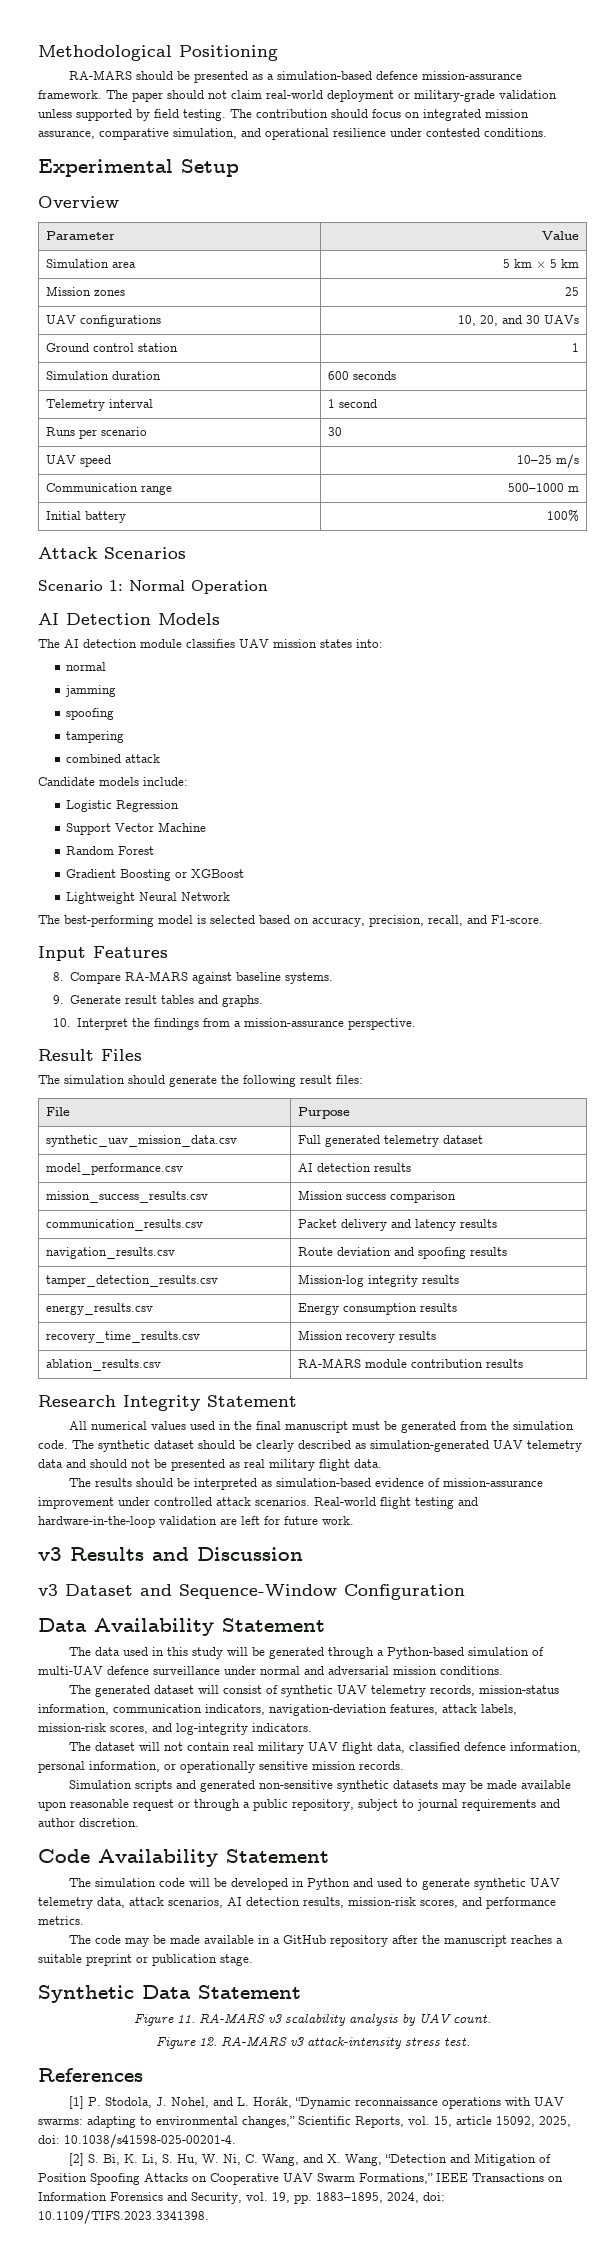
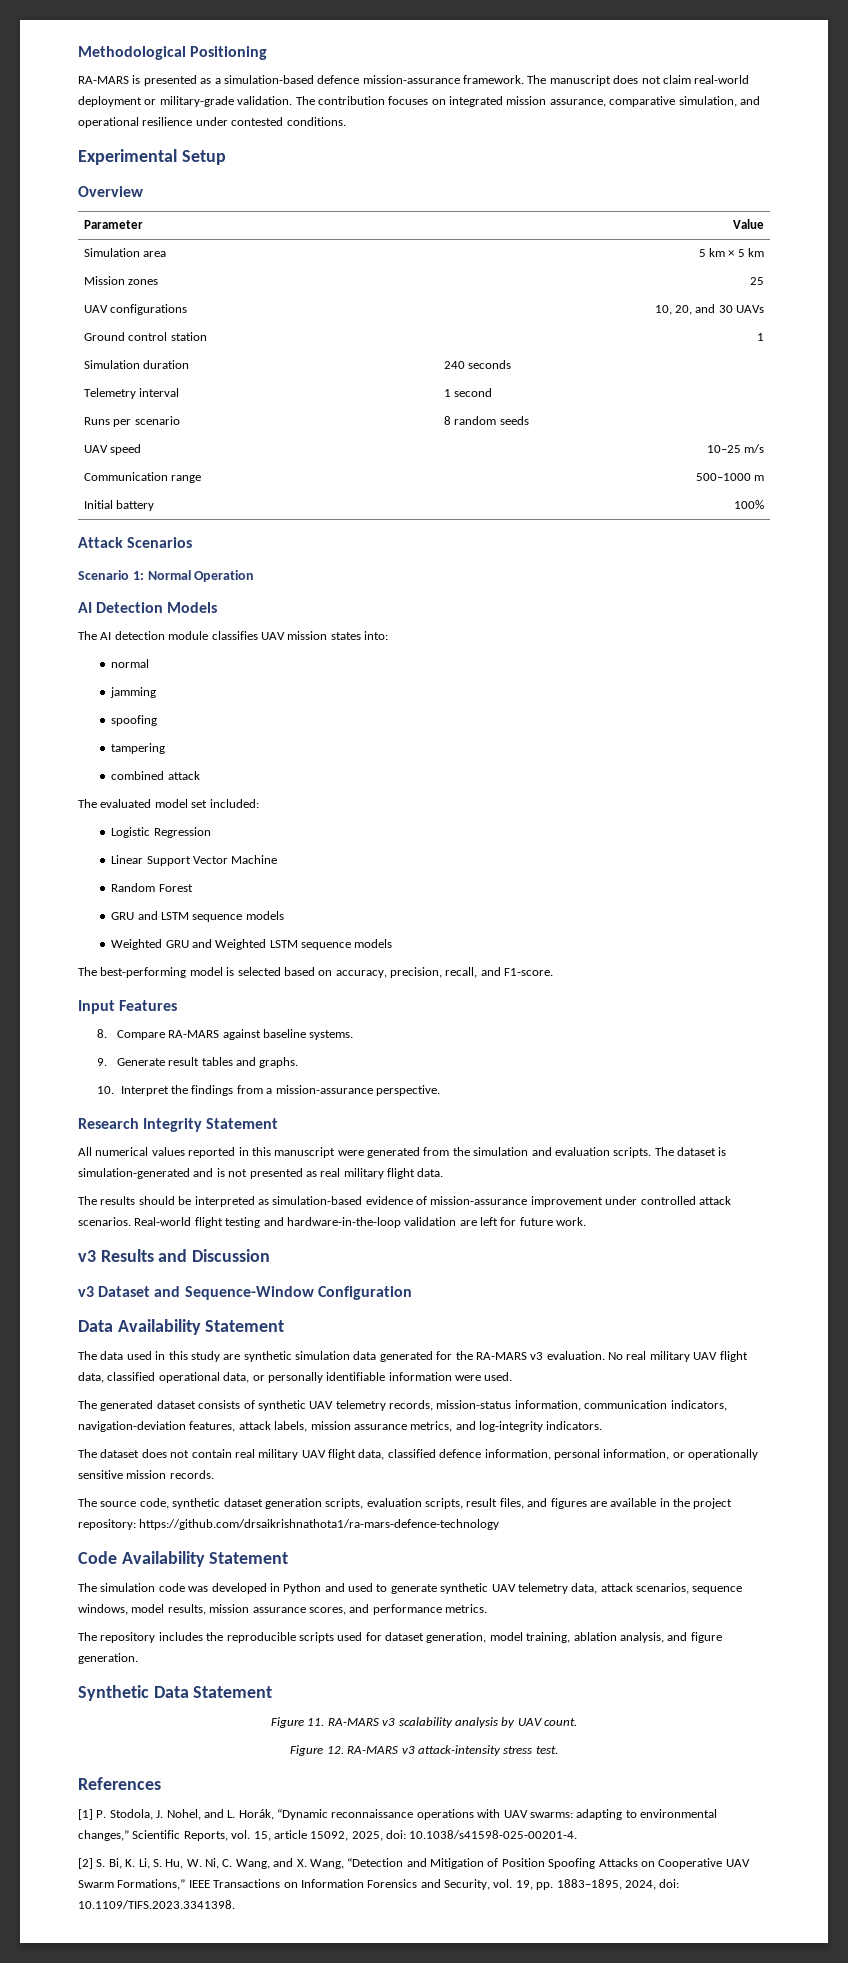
- RA-MARS should be presented as a simulation-based defence mission-assurance framework.
+ RA-MARS is presented as a simulation-based defence mission-assurance framework.
- The paper should not claim real-world deployment or military-grade validation unless supported by field testing. The contribution should focus on integrated mission assurance, comparative simulation, and operational resilience under contested conditions.
+ The manuscript does not claim real-world deployment or military-grade validation. The contribution focuses on integrated mission assurance, comparative simulation, and operational resilience under contested conditions.
- Simulation duration | 600 seconds
+ Simulation duration | 240 seconds
- Runs per scenario | 30
+ Runs per scenario | 8 random seeds
- Candidate models include:
+ The evaluated model set included:
- Support Vector Machine
+ Linear Support Vector Machine
- Gradient Boosting or XGBoost
- Lightweight Neural Network
+ GRU and LSTM sequence models
+ Weighted GRU and Weighted LSTM sequence models
- Result Files
- The simulation should generate the following result files:
- File | Purpose
- synthetic_uav_mission_data.csv | Full generated telemetry dataset
- model_performance.csv | AI detection results
- mission_success_results.csv | Mission success comparison
- communication_results.csv | Packet delivery and latency results
- navigation_results.csv | Route deviation and spoofing results
- tamper_detection_results.csv | Mission-log integrity results
- energy_results.csv | Energy consumption results
- recovery_time_results.csv | Mission recovery results
- ablation_results.csv | RA-MARS module contribution results
- All numerical values used in the final manuscript must be generated from the simulation code. The synthetic dataset should be clearly described as simulation-generated UAV telemetry data and should not be presented as real military flight data.
+ All numerical values reported in this manuscript were generated from the simulation and evaluation scripts. The dataset is simulation-generated and is not presented as real military flight data.
- The data used in this study will be generated through a Python-based simulation of multi-UAV defence surveillance under normal and adversarial mission conditions.
+ The data used in this study are synthetic simulation data generated for the RA-MARS v3 evaluation. No real military UAV flight data, classified operational data, or personally identifiable information were used.
- The generated dataset will consist of synthetic UAV telemetry records, mission-status information, communication indicators, navigation-deviation features, attack labels, mission-risk scores, and log-integrity indicators.
+ The generated dataset consists of synthetic UAV telemetry records, mission-status information, communication indicators, navigation-deviation features, attack labels, mission assurance metrics, and log-integrity indicators.
- The dataset will not contain real military UAV flight data, classified defence information, personal information, or operationally sensitive mission records.
+ The dataset does not contain real military UAV flight data, classified defence information, personal information, or operationally sensitive mission records.
- Simulation scripts and generated non-sensitive synthetic datasets may be made available upon reasonable request or through a public repository, subject to journal requirements and author discretion.
+ The source code, synthetic dataset generation scripts, evaluation scripts, result files, and figures are available in the project repository: https://github.com/drsaikrishnathota1/ra-mars-defence-technology
- The simulation code will be developed in Python and used to generate synthetic UAV telemetry data, attack scenarios, AI detection results, mission-risk scores, and performance metrics.
+ The simulation code was developed in Python and used to generate synthetic UAV telemetry data, attack scenarios, sequence windows, model results, mission assurance scores, and performance metrics.
- The code may be made available in a GitHub repository after the manuscript reaches a suitable preprint or publication stage.
+ The repository includes the reproducible scripts used for dataset generation, model training, ablation analysis, and figure generation.

